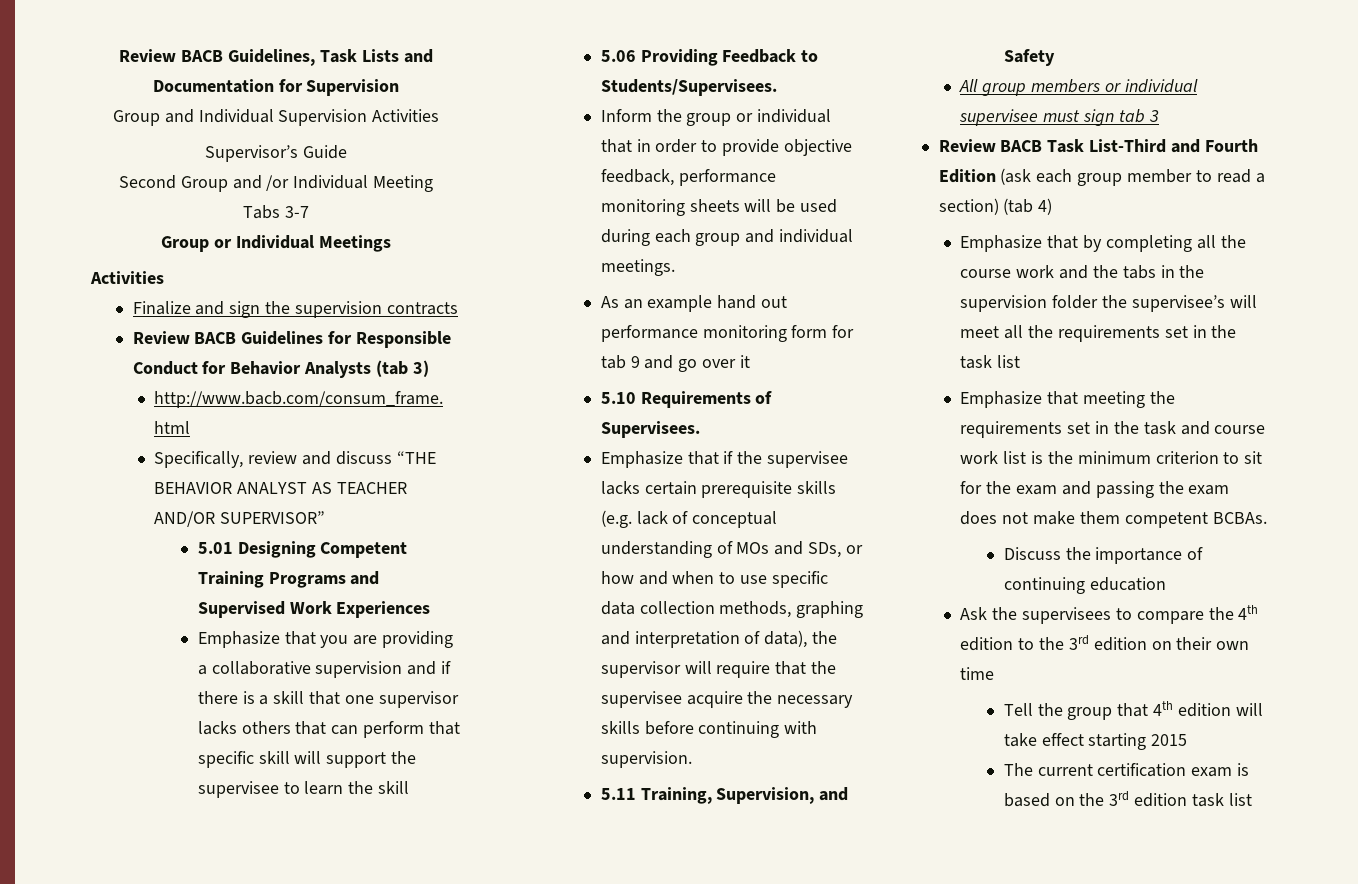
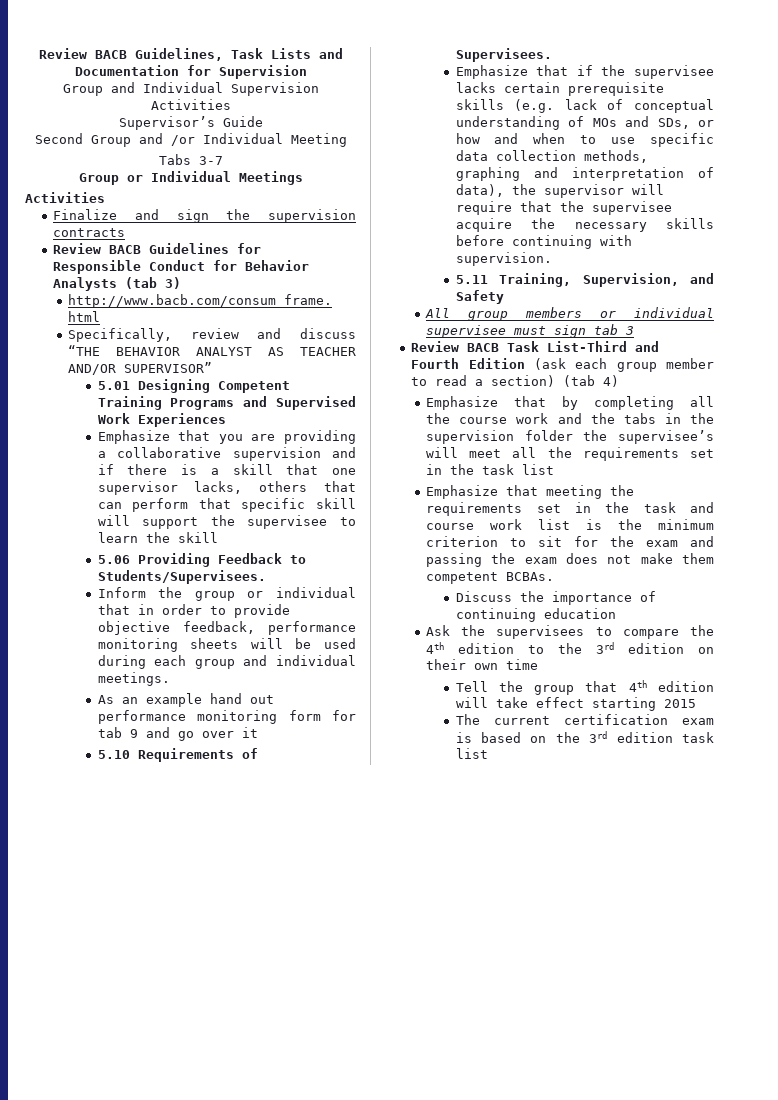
- Emphasize that you are providing a collaborative supervision and if there is a skill that one supervisor lacks others that can perform that specific skill will support the supervisee to learn the skill
+ Emphasize that you are providing a collaborative supervision and if there is a skill that one supervisor lacks, others that can perform that specific skill will support the supervisee to learn the skill

